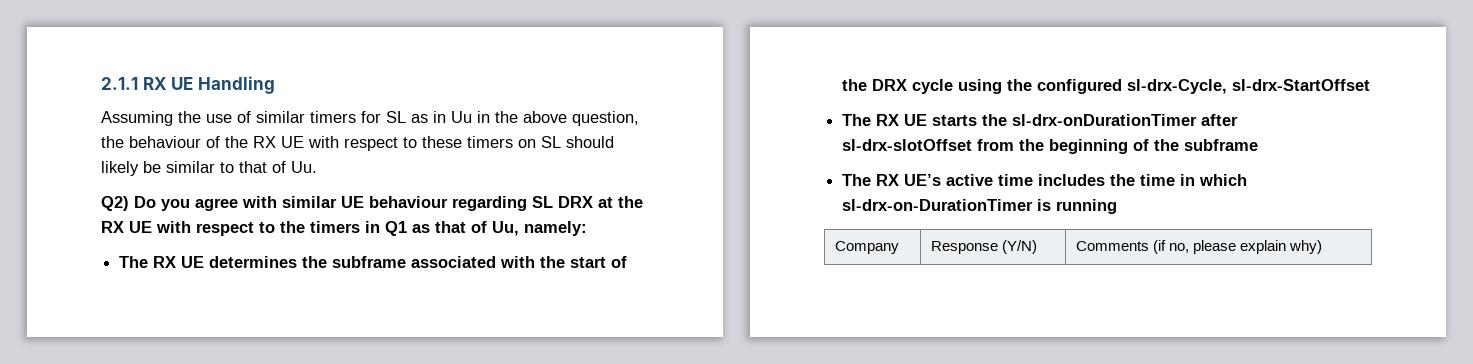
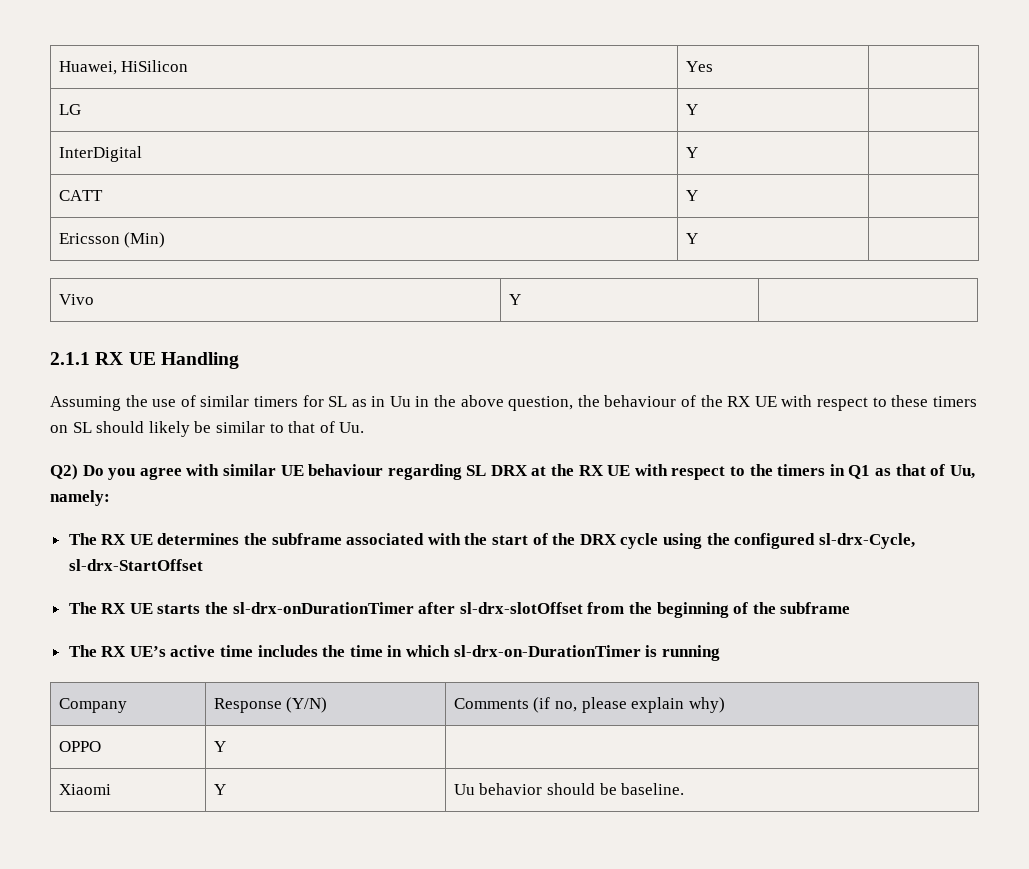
+ Huawei, HiSilicon | Yes |
+ LG | Y |
+ InterDigital | Y |
+ CATT | Y |
+ Ericsson (Min) | Y |
+ Vivo | Y |
+ OPPO | Y |
+ Xiaomi | Y | Uu behavior should be baseline.

